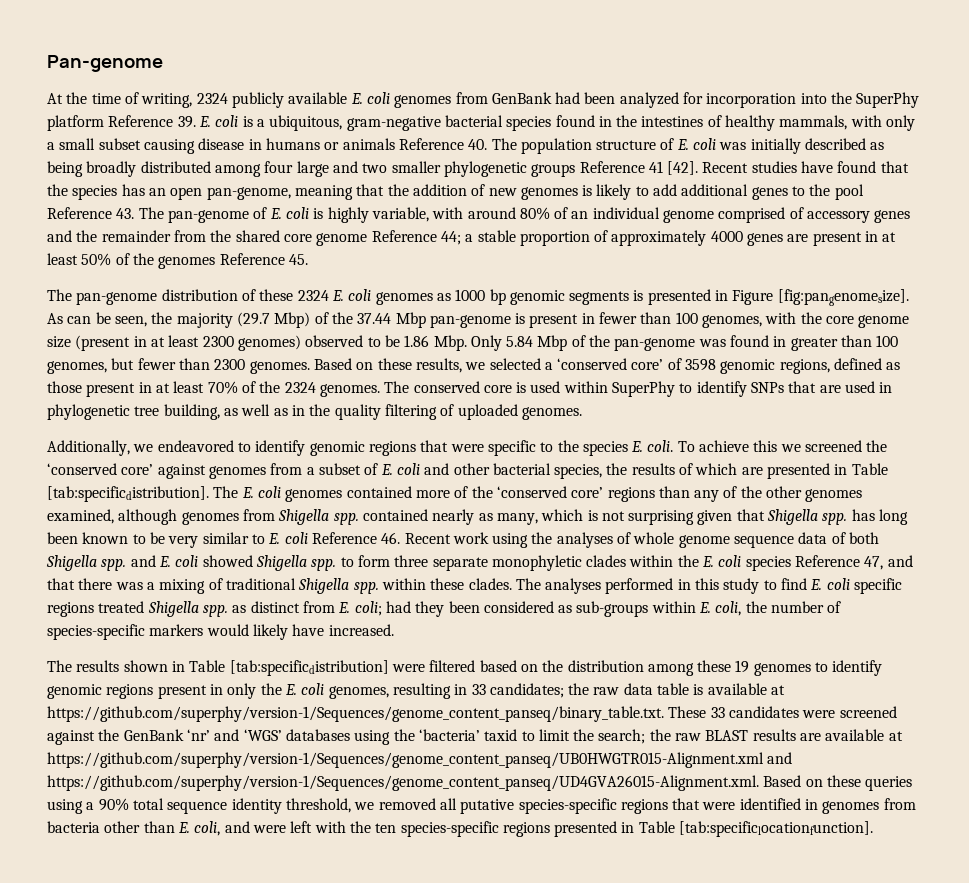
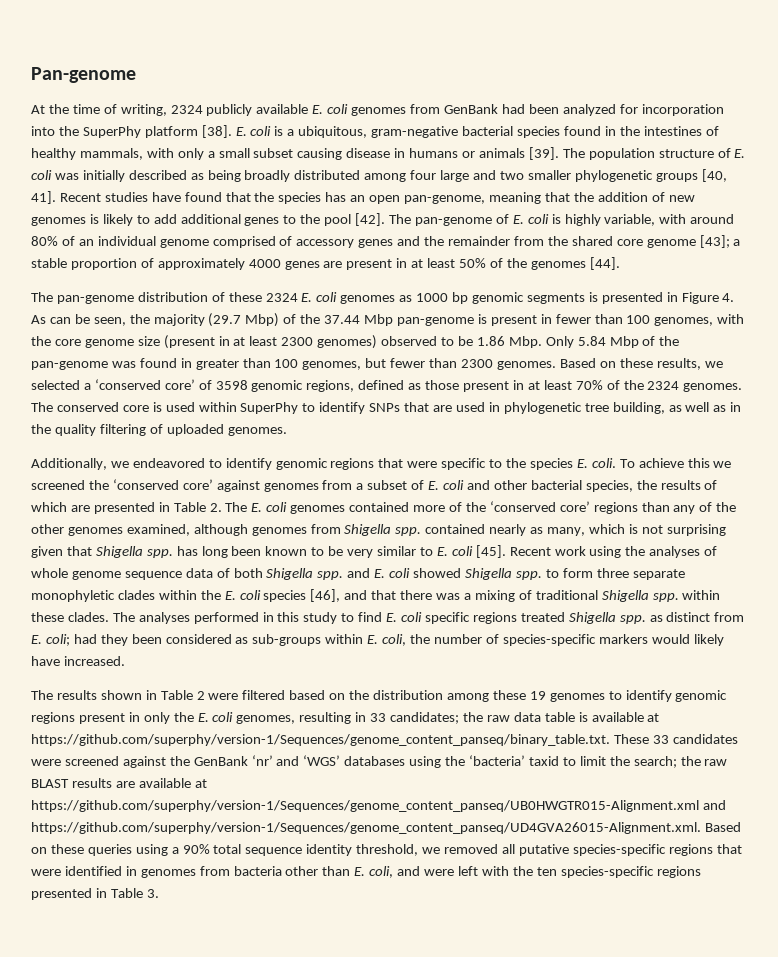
- At the time of writing, 2324 publicly available E. coli genomes from GenBank had been analyzed for incorporation into the SuperPhy platform Reference 39. E. coli is a ubiquitous, gram-negative bacterial species found in the intestines of healthy mammals, with only a small subset causing disease in humans or animals Reference 40. The population structure of E. coli was initially described as being broadly distributed among four large and two smaller phylogenetic groups Reference 41 [42].
+ At the time of writing, 2324 publicly available E. coli genomes from GenBank had been analyzed for incorporation into the SuperPhy platform [38]. E. coli is a ubiquitous, gram-negative bacterial species found in the intestines of healthy mammals, with only a small subset causing disease in humans or animals [39]. The population structure of E. coli was initially described as being broadly distributed among four large and two smaller phylogenetic groups [40, 41].
- Recent studies have found that the species has an open pan-genome, meaning that the addition of new genomes is likely to add additional genes to the pool Reference 43. The pan-genome of E. coli is highly variable, with around 80% of an individual genome comprised of accessory genes and the remainder from the shared core genome Reference 44;
+ Recent studies have found that the species has an open pan-genome, meaning that the addition of new genomes is likely to add additional genes to the pool [42]. The pan-genome of E. coli is highly variable, with around 80% of an individual genome comprised of accessory genes and the remainder from the shared core genome [43];
- a stable proportion of approximately 4000 genes are present in at least 50% of the genomes Reference 45.
+ a stable proportion of approximately 4000 genes are present in at least 50% of the genomes [44].
- The pan-genome distribution of these 2324 E. coli genomes as 1000 bp genomic segments is presented in Figure [fig:pangenomesize]. As can be seen, the majority (29.7 Mbp) of the 37.44 Mbp pan-genome is present in fewer than 100 genomes, with the core genome size (present in at least 2300 genomes) observed to be 1.86 Mbp. Only 5.84 Mbp of the pan-genome was found in greater than 100 genomes, but fewer than 2300 genomes.
+ The pan-genome distribution of these 2324 E. coli genomes as 1000 bp genomic segments is presented in Figure 4. As can be seen, the majority (29.7 Mbp) of the 37.44 Mbp pan-genome is present in fewer than 100 genomes, with the core genome size (present in at least 2300 genomes) observed to be 1.86 Mbp. Only 5.84 Mbp of the pan-genome was found in greater than 100 genomes, but fewer than 2300 genomes.
- To achieve this we screened the ‘conserved core’ against genomes from a subset of E. coli and other bacterial species, the results of which are presented in Table [tab:specificdistribution]. The E. coli genomes contained more of the ‘conserved core’ regions than any of the other genomes examined, although genomes from Shigella spp. contained nearly as many, which is not surprising given that Shigella spp. has long been known to be very similar to E. coli Reference 46. Recent work using the analyses of whole genome sequence data of both Shigella spp. and E. coli showed Shigella spp. to form three separate monophyletic clades within the E. coli species Reference 47, and that there was a mixing of traditional Shigella spp. within these clades.
+ To achieve this we screened the ‘conserved core’ against genomes from a subset of E. coli and other bacterial species, the results of which are presented in Table 2. The E. coli genomes contained more of the ‘conserved core’ regions than any of the other genomes examined, although genomes from Shigella spp. contained nearly as many, which is not surprising given that Shigella spp. has long been known to be very similar to E. coli [45]. Recent work using the analyses of whole genome sequence data of both Shigella spp. and E. coli showed Shigella spp. to form three separate monophyletic clades within the E. coli species [46], and that there was a mixing of traditional Shigella spp. within these clades.
- The results shown in Table [tab:specificdistribution] were filtered based on the distribution among these 19 genomes to identify genomic regions present in only the E. coli genomes, resulting in 33 candidates;
+ The results shown in Table 2 were filtered based on the distribution among these 19 genomes to identify genomic regions present in only the E. coli genomes, resulting in 33 candidates;
- the raw BLAST results are available at https://github.com/superphy/version-1/Sequences/genome_content_panseq/UB0HWGTR015-Alignment.xml and https://github.com/superphy/version-1/Sequences/genome_content_panseq/UD4GVA26015-Alignment.xml. Based on these queries using a 90% total sequence identity threshold, we removed all putative species-specific regions that were identified in genomes from bacteria other than E. coli, and were left with the ten species-specific regions presented in Table [tab:specificlocationfunction].
+ the raw BLAST results are available at https://github.com/superphy/version-1/Sequences/genome_content_panseq/UB0HWGTR015-Alignment.xml and https://github.com/superphy/version-1/Sequences/genome_content_panseq/UD4GVA26015-Alignment.xml. Based on these queries using a 90% total sequence identity threshold, we removed all putative species-specific regions that were identified in genomes from bacteria other than E. coli, and were left with the ten species-specific regions presented in Table 3.

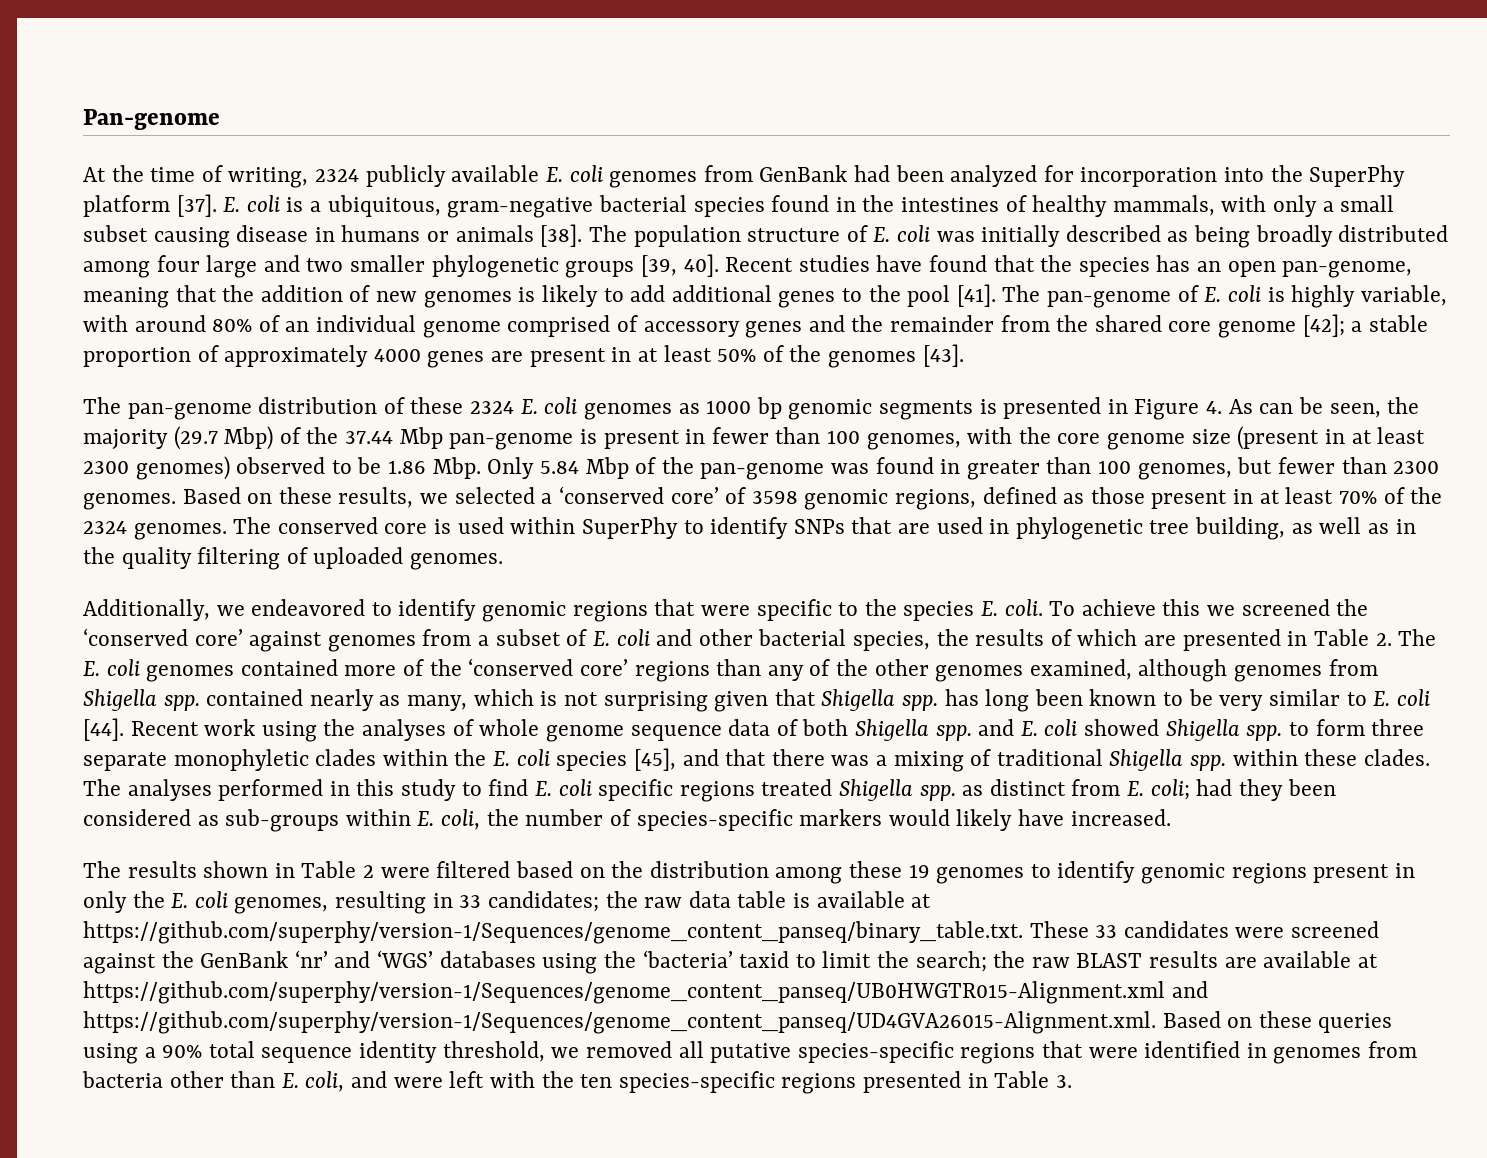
- At the time of writing, 2324 publicly available E. coli genomes from GenBank had been analyzed for incorporation into the SuperPhy platform [38].
+ At the time of writing, 2324 publicly available E. coli genomes from GenBank had been analyzed for incorporation into the SuperPhy platform [37].
- E. coli is a ubiquitous, gram-negative bacterial species found in the intestines of healthy mammals, with only a small subset causing disease in humans or animals [39].
+ E. coli is a ubiquitous, gram-negative bacterial species found in the intestines of healthy mammals, with only a small subset causing disease in humans or animals [38].
- The population structure of E. coli was initially described as being broadly distributed among four large and two smaller phylogenetic groups [40, 41].
+ The population structure of E. coli was initially described as being broadly distributed among four large and two smaller phylogenetic groups [39, 40].
- Recent studies have found that the species has an open pan-genome, meaning that the addition of new genomes is likely to add additional genes to the pool [42].
+ Recent studies have found that the species has an open pan-genome, meaning that the addition of new genomes is likely to add additional genes to the pool [41].
- The pan-genome of E. coli is highly variable, with around 80% of an individual genome comprised of accessory genes and the remainder from the shared core genome [43]; a stable proportion of approximately 4000 genes are present in at least 50% of the genomes [44].
+ The pan-genome of E. coli is highly variable, with around 80% of an individual genome comprised of accessory genes and the remainder from the shared core genome [42]; a stable proportion of approximately 4000 genes are present in at least 50% of the genomes [43].
- To achieve this we screened the ‘conserved core’ against genomes from a subset of E. coli and other bacterial species, the results of which are presented in Table 2. The E. coli genomes contained more of the ‘conserved core’ regions than any of the other genomes examined, although genomes from Shigella spp. contained nearly as many, which is not surprising given that Shigella spp. has long been known to be very similar to E. coli [45].
+ To achieve this we screened the ‘conserved core’ against genomes from a subset of E. coli and other bacterial species, the results of which are presented in Table 2. The E. coli genomes contained more of the ‘conserved core’ regions than any of the other genomes examined, although genomes from Shigella spp. contained nearly as many, which is not surprising given that Shigella spp. has long been known to be very similar to E. coli [44].
- Recent work using the analyses of whole genome sequence data of both Shigella spp. and E. coli showed Shigella spp. to form three separate monophyletic clades within the E. coli species [46], and that there was a mixing of traditional Shigella spp. within these clades.
+ Recent work using the analyses of whole genome sequence data of both Shigella spp. and E. coli showed Shigella spp. to form three separate monophyletic clades within the E. coli species [45], and that there was a mixing of traditional Shigella spp. within these clades.

